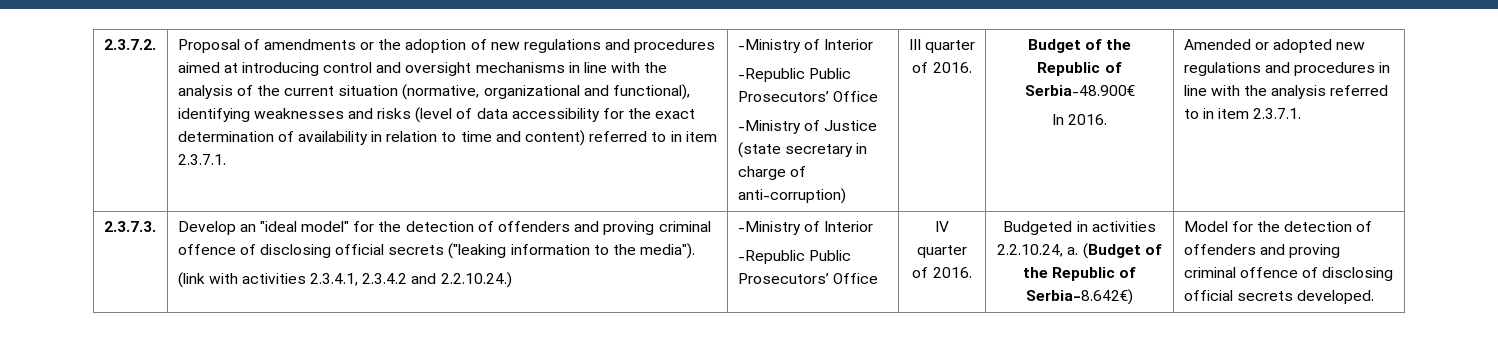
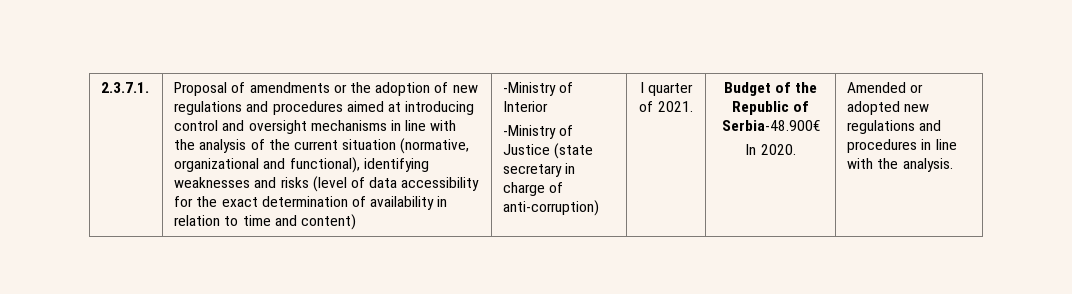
- 2.3.7.2.
+ 2.3.7.1.
- Proposal of amendments or the adoption of new regulations and procedures aimed at introducing control and oversight mechanisms in line with the analysis of the current situation (normative, organizational and functional), identifying weaknesses and risks (level of data accessibility for the exact determination of availability in relation to time and content) referred to in item 2.3.7.1. | -Ministry of Interior
- -Republic Public Prosecutors’ Office
+ Proposal of amendments or the adoption of new regulations and procedures aimed at introducing control and oversight mechanisms in line with the analysis of the current situation (normative, organizational and functional), identifying weaknesses and risks (level of data accessibility for the exact determination of availability in relation to time and content) | -Ministry of Interior
- III quarter of 2016.
+ I quarter of 2021.
- In 2016.
+ In 2020.
- Amended or adopted new regulations and procedures in line with the analysis referred to in item 2.3.7.1.
- 2.3.7.3. | Develop an "ideal model" for the detection of offenders and proving criminal offence of disclosing official secrets ("leaking information to the media").
- (link with activities 2.3.4.1, 2.3.4.2 and 2.2.10.24.) | -Ministry of Interior
- -Republic Public Prosecutors’ Office | IV quarter of 2016. | Budgeted in activities 2.2.10.24, a. (Budget of the Republic of Serbia-8.642€) | Model for the detection of offenders and proving criminal offence of disclosing official secrets developed.
+ Amended or adopted new regulations and procedures in line with the analysis.

